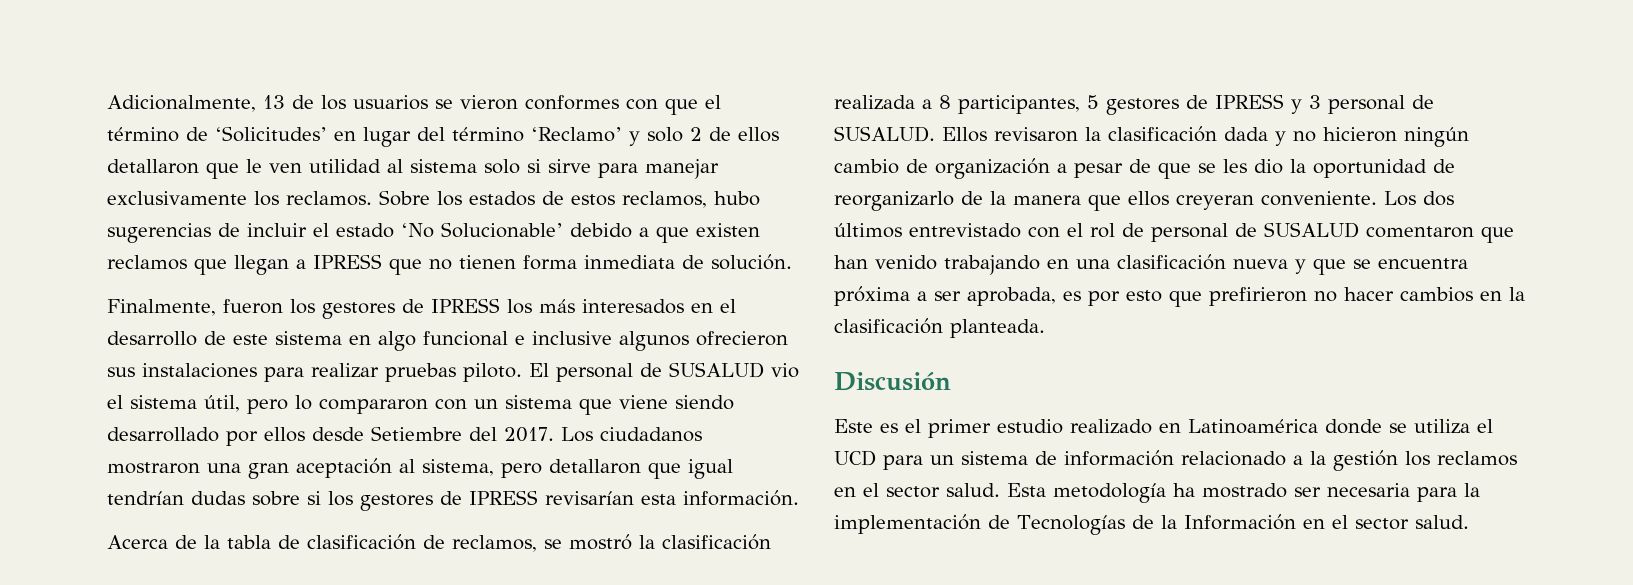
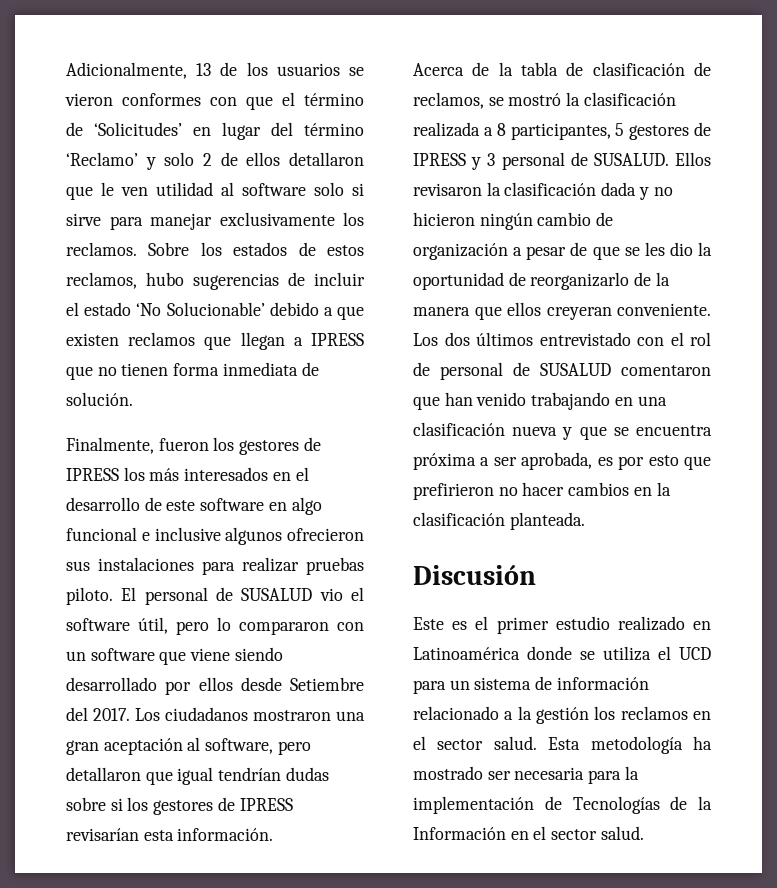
- Adicionalmente, 13 de los usuarios se vieron conformes con que el término de ‘Solicitudes’ en lugar del término ‘Reclamo’ y solo 2 de ellos detallaron que le ven utilidad al sistema solo si sirve para manejar exclusivamente los reclamos.
+ Adicionalmente, 13 de los usuarios se vieron conformes con que el término de ‘Solicitudes’ en lugar del término ‘Reclamo’ y solo 2 de ellos detallaron que le ven utilidad al software solo si sirve para manejar exclusivamente los reclamos.
- Finalmente, fueron los gestores de IPRESS los más interesados en el desarrollo de este sistema en algo funcional e inclusive algunos ofrecieron sus instalaciones para realizar pruebas piloto.
+ Finalmente, fueron los gestores de IPRESS los más interesados en el desarrollo de este software en algo funcional e inclusive algunos ofrecieron sus instalaciones para realizar pruebas piloto.
- El personal de SUSALUD vio el sistema útil, pero lo compararon con un sistema que viene siendo desarrollado por ellos desde Setiembre del 2017.
+ El personal de SUSALUD vio el software útil, pero lo compararon con un software que viene siendo desarrollado por ellos desde Setiembre del 2017.
- Los ciudadanos mostraron una gran aceptación al sistema, pero detallaron que igual tendrían dudas sobre si los gestores de IPRESS revisarían esta información.
+ Los ciudadanos mostraron una gran aceptación al software, pero detallaron que igual tendrían dudas sobre si los gestores de IPRESS revisarían esta información.

